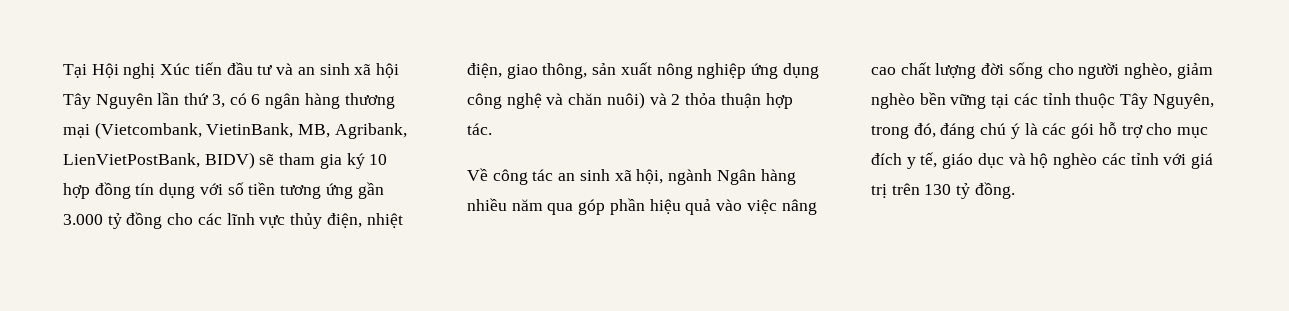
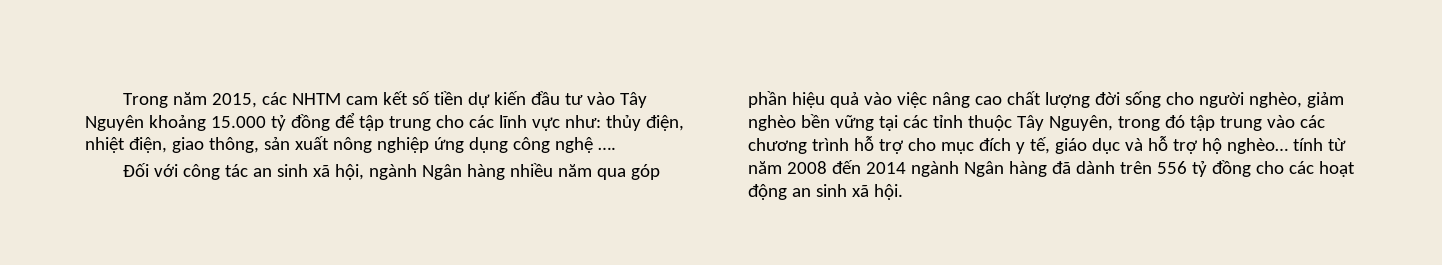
- Tại Hội nghị Xúc tiến đầu tư và an sinh xã hội Tây Nguyên lần thứ 3, có 6 ngân hàng thương mại (Vietcombank, VietinBank, MB, Agribank, LienVietPostBank, BIDV) sẽ tham gia ký 10 hợp đồng tín dụng với số tiền tương ứng gần 3.000 tỷ đồng cho các lĩnh vực thủy điện, nhiệt điện, giao thông, sản xuất nông nghiệp ứng dụng công nghệ và chăn nuôi) và 2 thỏa thuận hợp tác.
- Về công tác an sinh xã hội, ngành Ngân hàng nhiều năm qua góp phần hiệu quả vào việc nâng cao chất lượng đời sống cho người nghèo, giảm nghèo bền vững tại các tỉnh thuộc Tây Nguyên, trong đó, đáng chú ý là các gói hỗ trợ cho mục đích y tế, giáo dục và hộ nghèo các tỉnh với giá trị trên 130 tỷ đồng.
+ Trong năm 2015, các NHTM cam kết số tiền dự kiến đầu tư vào Tây Nguyên khoảng 15.000 tỷ đồng để tập trung cho các lĩnh vực như: thủy điện, nhiệt điện, giao thông, sản xuất nông nghiệp ứng dụng công nghệ ….
+ Đối với công tác an sinh xã hội, ngành Ngân hàng nhiều năm qua góp phần hiệu quả vào việc nâng cao chất lượng đời sống cho người nghèo, giảm nghèo bền vững tại các tỉnh thuộc Tây Nguyên, trong đó tập trung vào các chương trình hỗ trợ cho mục đích y tế, giáo dục và hỗ trợ hộ nghèo… tính từ năm 2008 đến 2014 ngành Ngân hàng đã dành trên 556 tỷ đồng cho các hoạt động an sinh xã hội.

